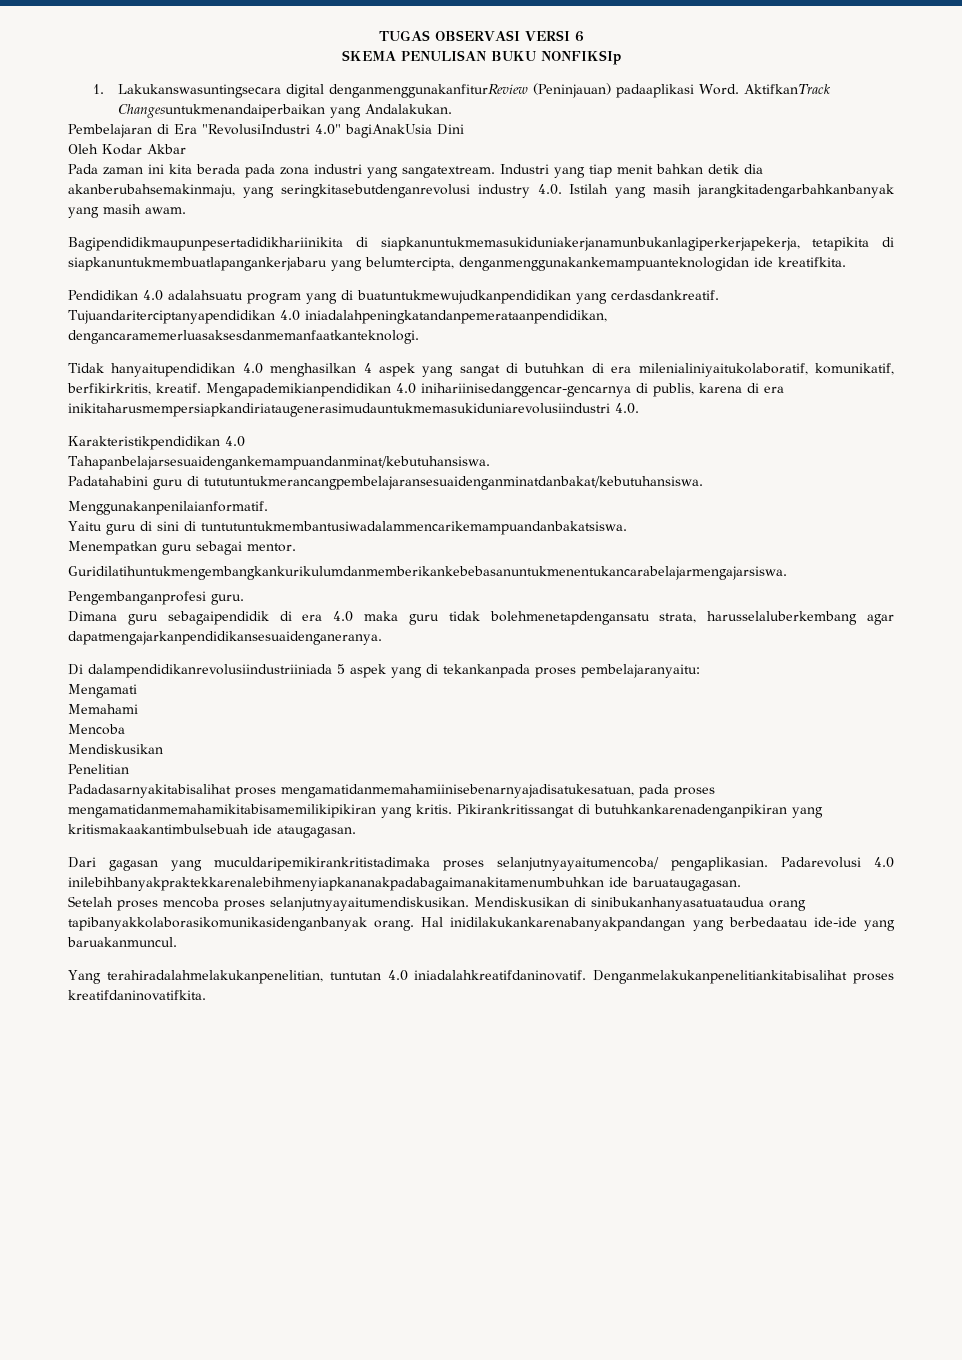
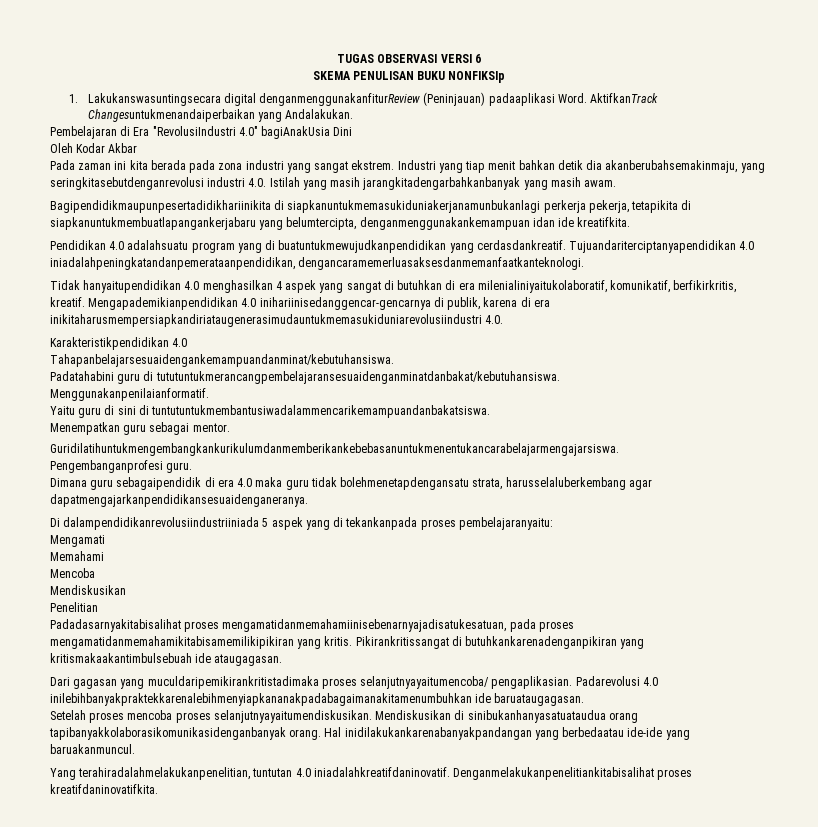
- Pada zaman ini kita berada pada zona industri yang sangatextream.
+ Pada zaman ini kita berada pada zona industri yang sangat ekstrem.
- Industri yang tiap menit bahkan detik dia akanberubahsemakinmaju, yang seringkitasebutdenganrevolusi industry 4.0. Istilah yang masih jarangkitadengarbahkanbanyak yang masih awam.
+ Industri yang tiap menit bahkan detik dia akanberubahsemakinmaju, yang seringkitasebutdenganrevolusi industri 4.0. Istilah yang masih jarangkitadengarbahkanbanyak yang masih awam.
- Bagipendidikmaupunpesertadidikhariinikita di siapkanuntukmemasukiduniakerjanamunbukanlagiperkerjapekerja, tetapikita di siapkanuntukmembuatlapangankerjabaru yang belumtercipta, denganmenggunakankemampuanteknologidan ide kreatifkita.
+ Bagipendidikmaupunpesertadidikhariinikita di siapkanuntukmemasukiduniakerjanamunbukanlagi perkerja pekerja, tetapikita di siapkanuntukmembuatlapangankerjabaru yang belumtercipta, denganmenggunakankemampuan idan ide kreatifkita.
- Mengapademikianpendidikan 4.0 inihariinisedanggencar-gencarnya di publis, karena di era inikitaharusmempersiapkandiriataugenerasimudauntukmemasukiduniarevolusiindustri 4.0.
+ Mengapademikianpendidikan 4.0 inihariinisedanggencar-gencarnya di publik, karena di era inikitaharusmempersiapkandiriataugenerasimudauntukmemasukiduniarevolusiindustri 4.0.

